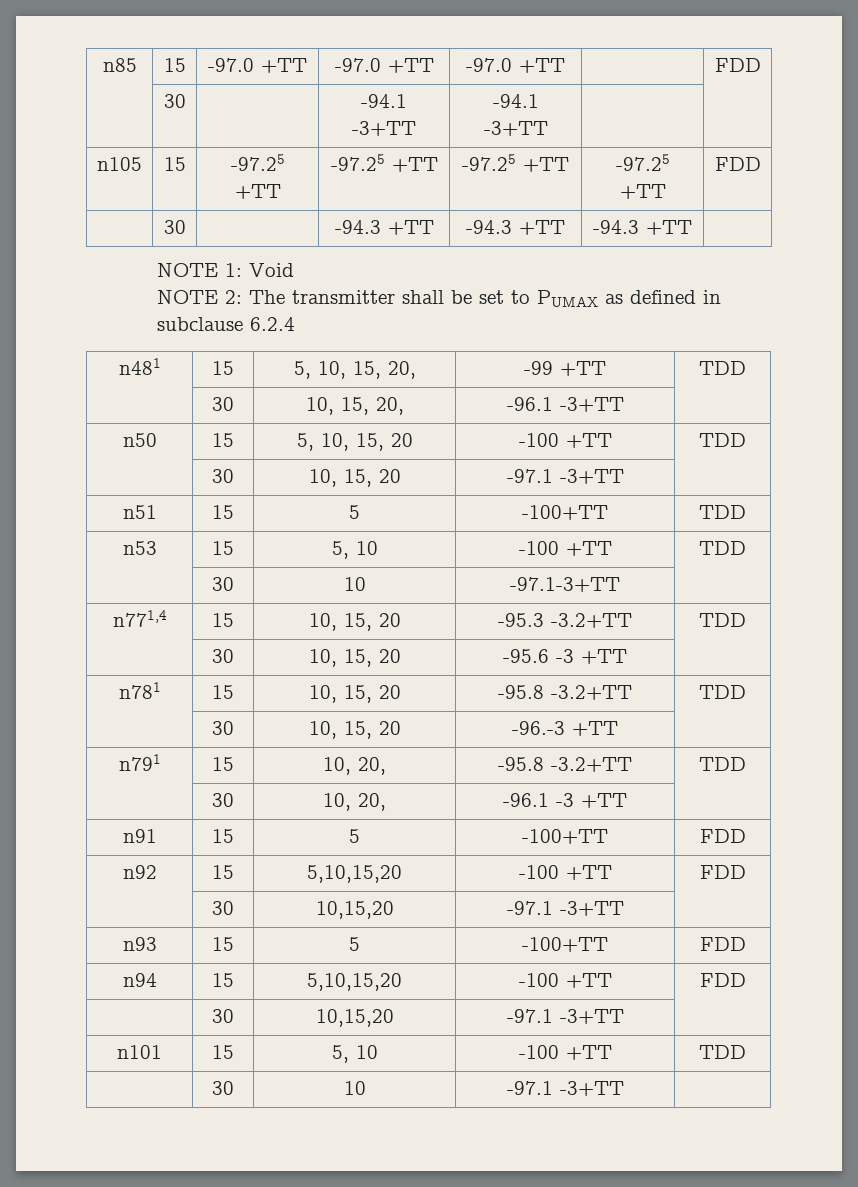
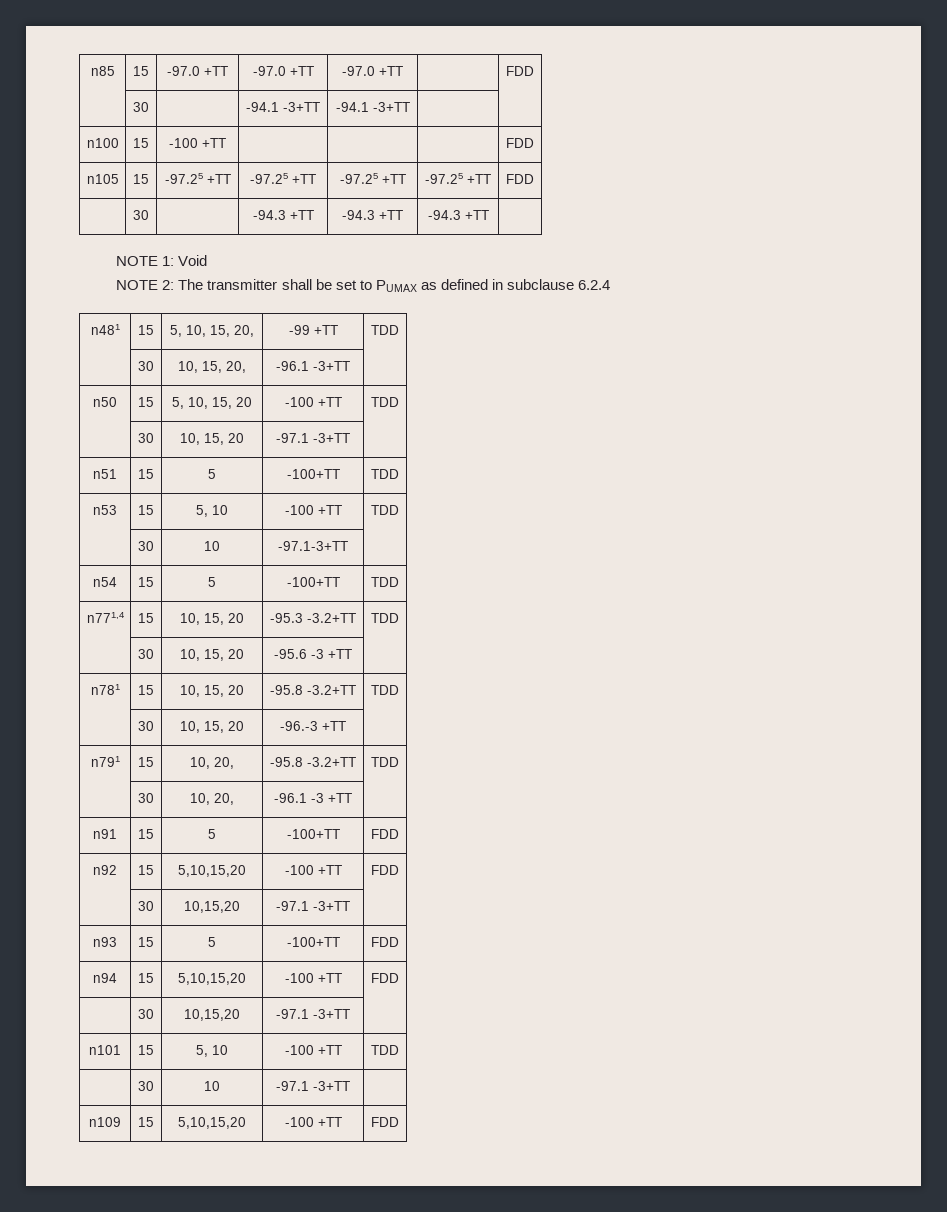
+ n100 | 15 | -100 +TT | | | | FDD
+ n54 | 15 | 5 | -100+TT | TDD
+ n109 | 15 | 5,10,15,20 | -100 +TT | FDD

